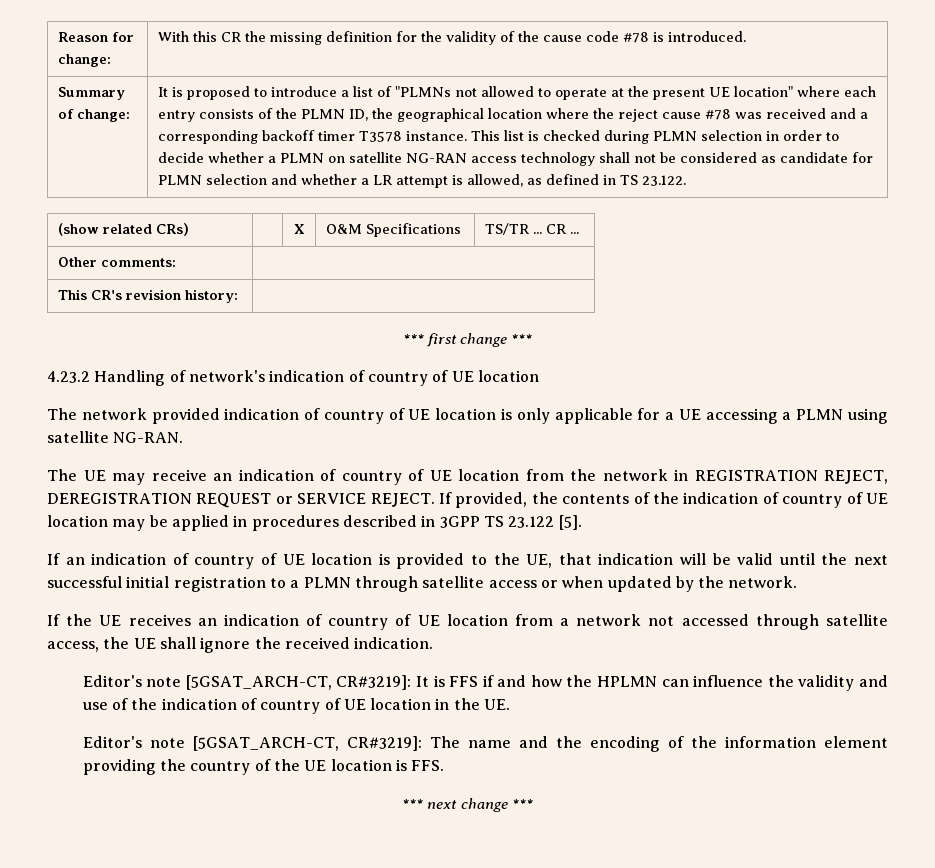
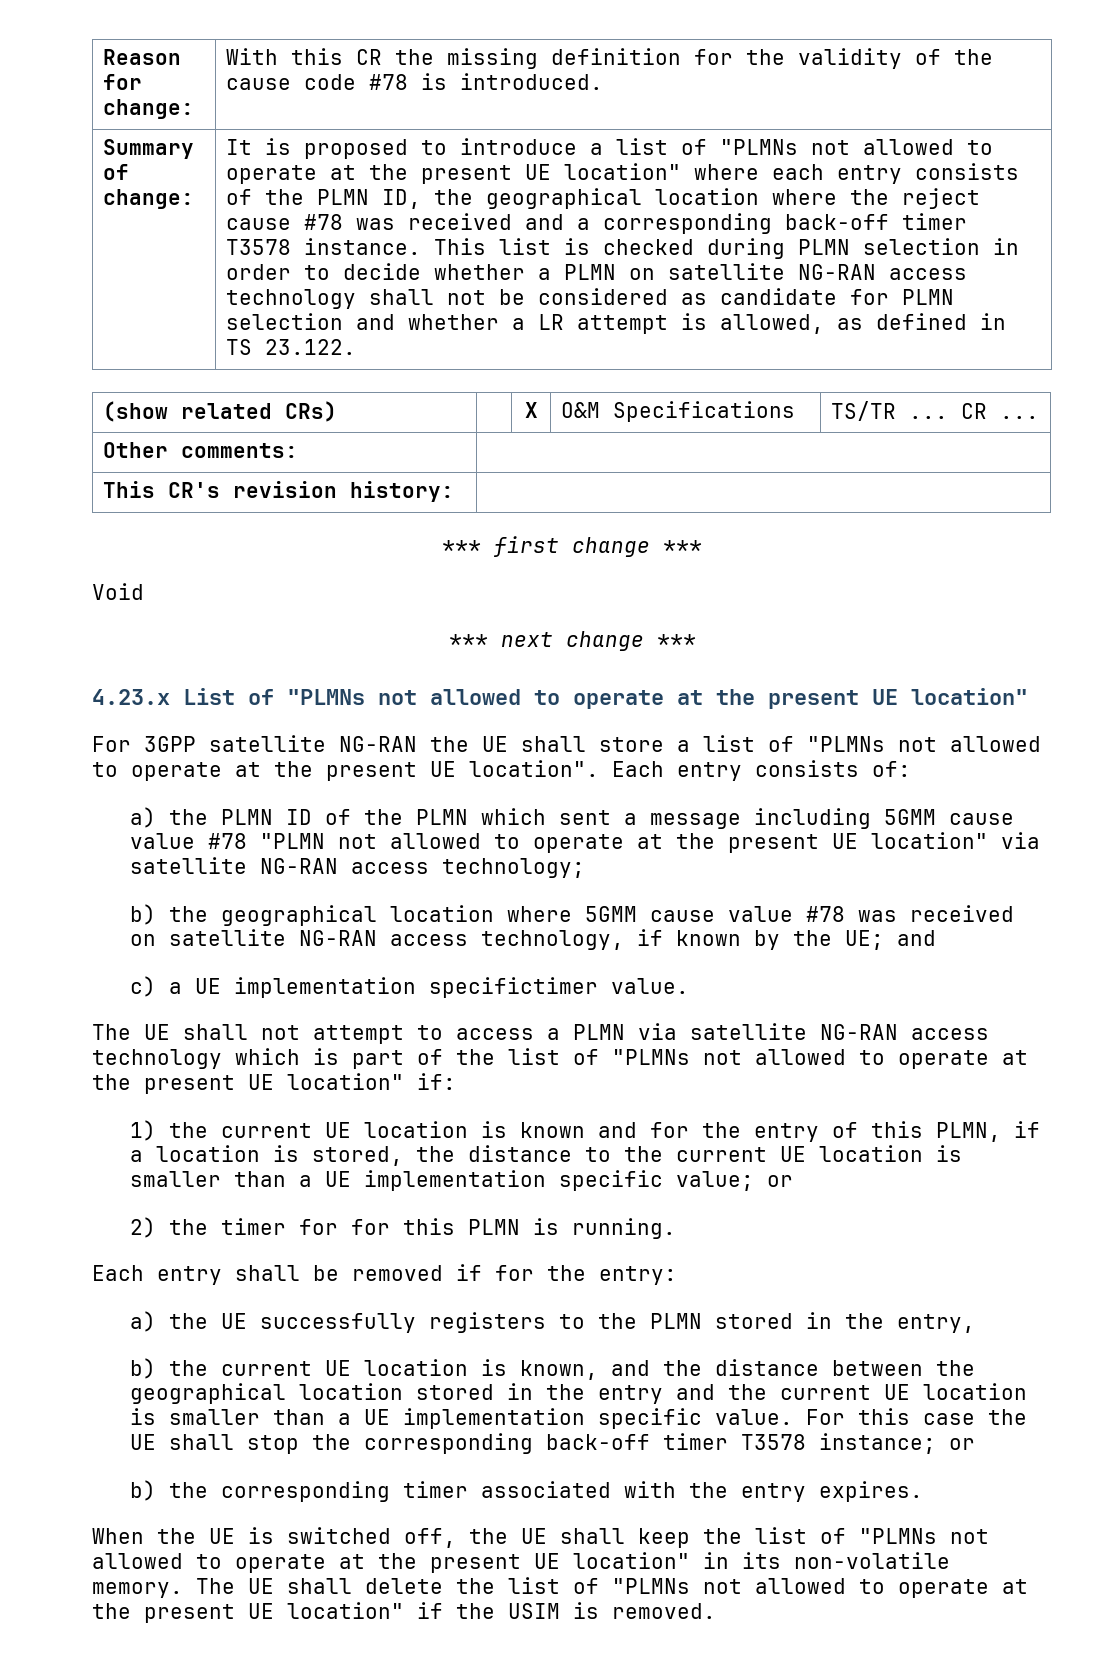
- It is proposed to introduce a list of "PLMNs not allowed to operate at the present UE location" where each entry consists of the PLMN ID, the geographical location where the reject cause #78 was received and a corresponding backoff timer T3578 instance.
+ It is proposed to introduce a list of "PLMNs not allowed to operate at the present UE location" where each entry consists of the PLMN ID, the geographical location where the reject cause #78 was received and a corresponding back-off timer T3578 instance.
- 4.23.2 Handling of network's indication of country of UE location
- The network provided indication of country of UE location is only applicable for a UE accessing a PLMN using satellite NG-RAN.
- The UE may receive an indication of country of UE location from the network in REGISTRATION REJECT, DEREGISTRATION REQUEST or SERVICE REJECT. If provided, the contents of the indication of country of UE location may be applied in procedures described in 3GPP TS 23.122 [5].
- If an indication of country of UE location is provided to the UE, that indication will be valid until the next successful initial registration to a PLMN through satellite access or when updated by the network.
- If the UE receives an indication of country of UE location from a network not accessed through satellite access, the UE shall ignore the received indication.
- Editor's note [5GSAT_ARCH-CT, CR#3219]: It is FFS if and how the HPLMN can influence the validity and use of the indication of country of UE location in the UE.
- Editor's note [5GSAT_ARCH-CT, CR#3219]: The name and the encoding of the information element providing the country of the UE location is FFS.
+ Void
  *** next change ***
+ 4.23.x List of "PLMNs not allowed to operate at the present UE location"
+ For 3GPP satellite NG-RAN the UE shall store a list of "PLMNs not allowed to operate at the present UE location". Each entry consists of:
+ a) the PLMN ID of the PLMN which sent a message including 5GMM cause value #78 "PLMN not allowed to operate at the present UE location" via satellite NG-RAN access technology;
+ b) the geographical location where 5GMM cause value #78 was received on satellite NG-RAN access technology, if known by the UE; and
+ c) a UE implementation specifictimer value.
+ The UE shall not attempt to access a PLMN via satellite NG-RAN access technology which is part of the list of "PLMNs not allowed to operate at the present UE location" if:
+ 1) the current UE location is known and for the entry of this PLMN, if a location is stored, the distance to the current UE location is smaller than a UE implementation specific value; or
+ 2) the timer for for this PLMN is running.
+ Each entry shall be removed if for the entry:
+ a) the UE successfully registers to the PLMN stored in the entry,
+ b) the current UE location is known, and the distance between the geographical location stored in the entry and the current UE location is smaller than a UE implementation specific value. For this case the UE shall stop the corresponding back-off timer T3578 instance; or
+ b) the corresponding timer associated with the entry expires.
+ When the UE is switched off, the UE shall keep the list of "PLMNs not allowed to operate at the present UE location" in its non-volatile memory. The UE shall delete the list of "PLMNs not allowed to operate at the present UE location" if the USIM is removed.

